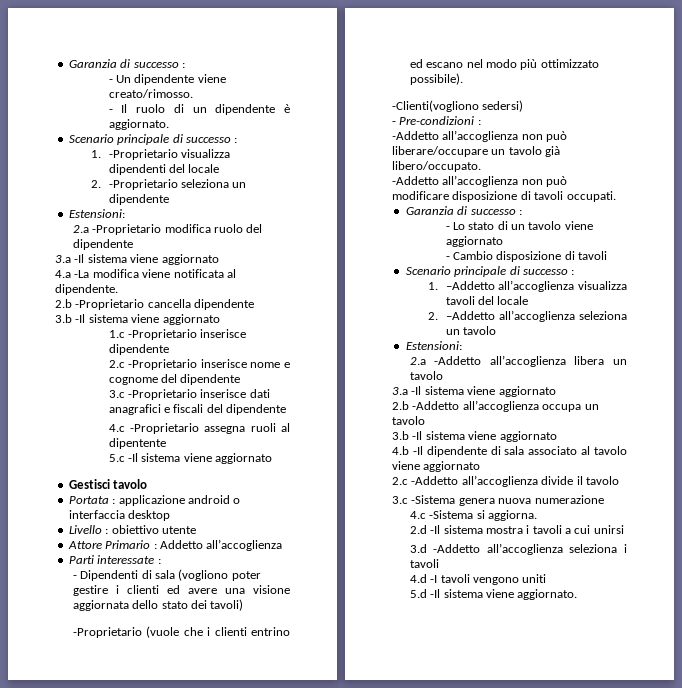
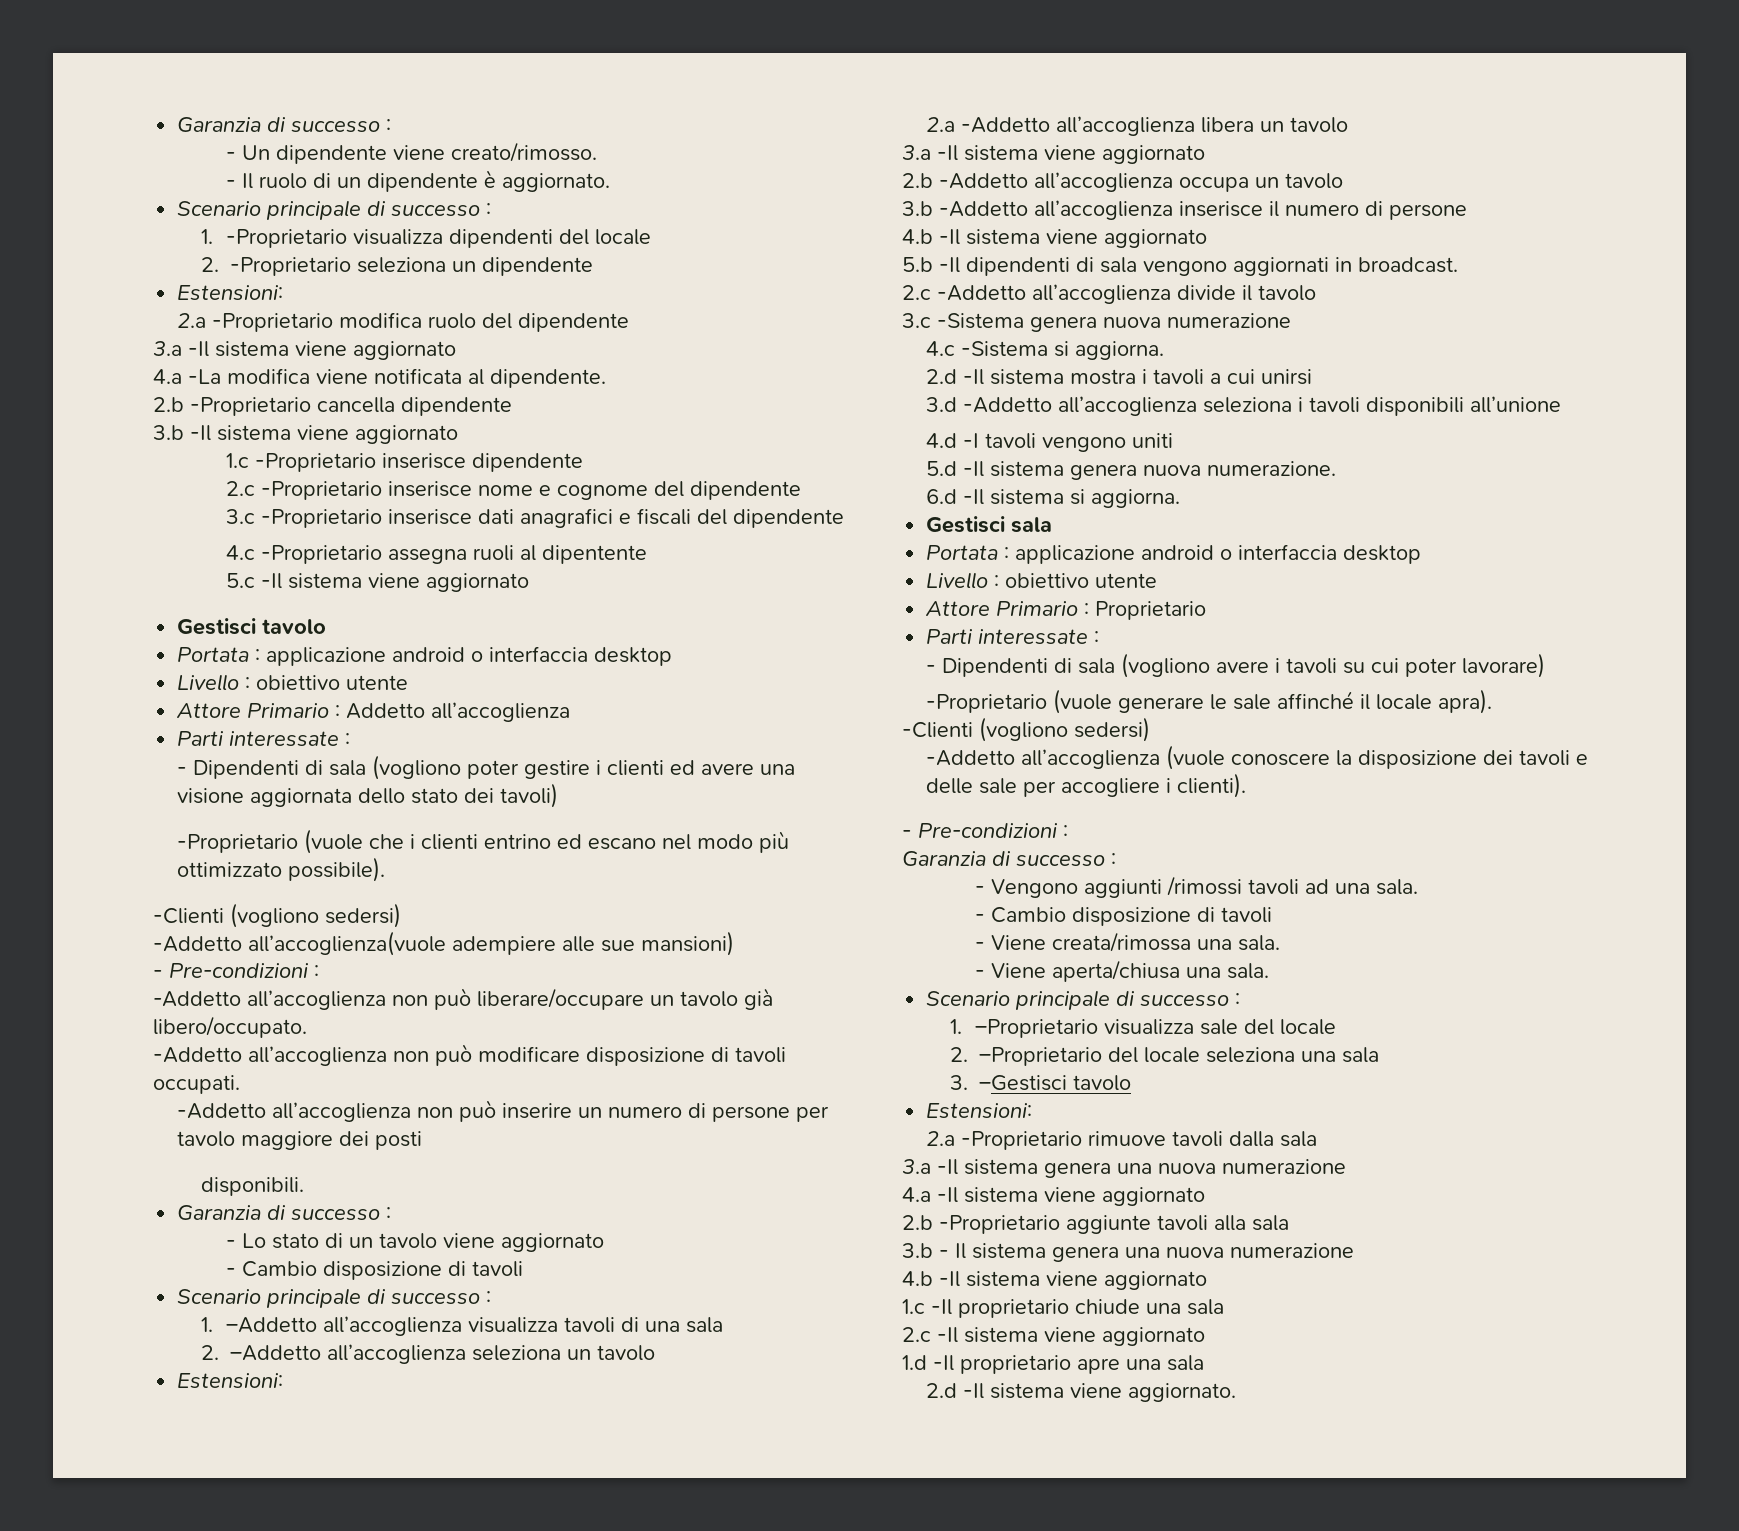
  -Proprietario (vuole che i clienti entrino ed escano nel modo più ottimizzato possibile).
- -Clienti(vogliono sedersi)
+ -Clienti (vogliono sedersi)
+ -Addetto all’accoglienza(vuole adempiere alle sue mansioni)
+ -Addetto all’accoglienza non può inserire un numero di persone per tavolo maggiore dei posti
+ disponibili.
- 1. –Addetto all’accoglienza visualizza tavoli del locale
+ 1. –Addetto all’accoglienza visualizza tavoli di una sala
  2.b -Addetto all’accoglienza occupa un tavolo
- 3.b -Il sistema viene aggiornato
- 4.b -Il dipendente di sala associato al tavolo viene aggiornato
+ 3.b -Addetto all’accoglienza inserisce il numero di persone
+ 4.b -Il sistema viene aggiornato
+ 5.b -Il dipendenti di sala vengono aggiornati in broadcast.
- 3.d -Addetto all’accoglienza seleziona i tavoli
+ 3.d -Addetto all’accoglienza seleziona i tavoli disponibili all’unione
- 5.d -Il sistema viene aggiornato.
+ 5.d -Il sistema genera nuova numerazione.
+ 6.d -Il sistema si aggiorna.
+ Gestisci sala
+ Portata : applicazione android o interfaccia desktop
+ Livello : obiettivo utente
+ Attore Primario : Proprietario
+ Parti interessate :
+ - Dipendenti di sala (vogliono avere i tavoli su cui poter lavorare)
+ -Proprietario (vuole generare le sale affinché il locale apra).
+ -Clienti (vogliono sedersi)
+ -Addetto all’accoglienza (vuole conoscere la disposizione dei tavoli e delle sale per accogliere i clienti).
+ - Pre-condizioni :
+ Garanzia di successo :
+ - Vengono aggiunti /rimossi tavoli ad una sala.
+ - Cambio disposizione di tavoli
+ - Viene creata/rimossa una sala.
+ - Viene aperta/chiusa una sala.
+ Scenario principale di successo :
+ 1. –Proprietario visualizza sale del locale
+ 2. –Proprietario del locale seleziona una sala
+ 3. –Gestisci tavolo
+ Estensioni:
+ 2.a -Proprietario rimuove tavoli dalla sala
+ 3.a -Il sistema genera una nuova numerazione
+ 4.a -Il sistema viene aggiornato
+ 2.b -Proprietario aggiunte tavoli alla sala
+ 3.b - Il sistema genera una nuova numerazione
+ 4.b -Il sistema viene aggiornato
+ 1.c -Il proprietario chiude una sala
+ 2.c -Il sistema viene aggiornato
+ 1.d -Il proprietario apre una sala
+ 2.d -Il sistema viene aggiornato.

